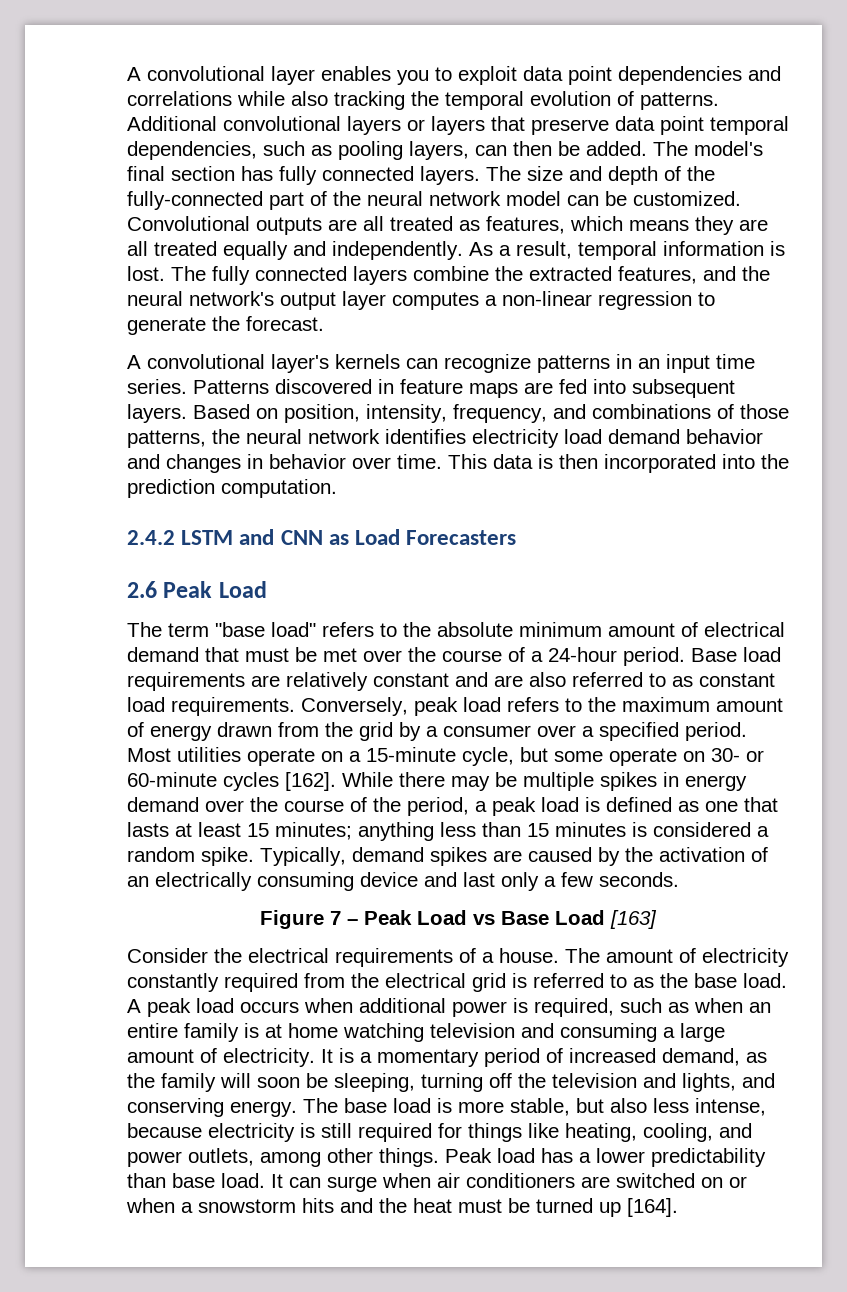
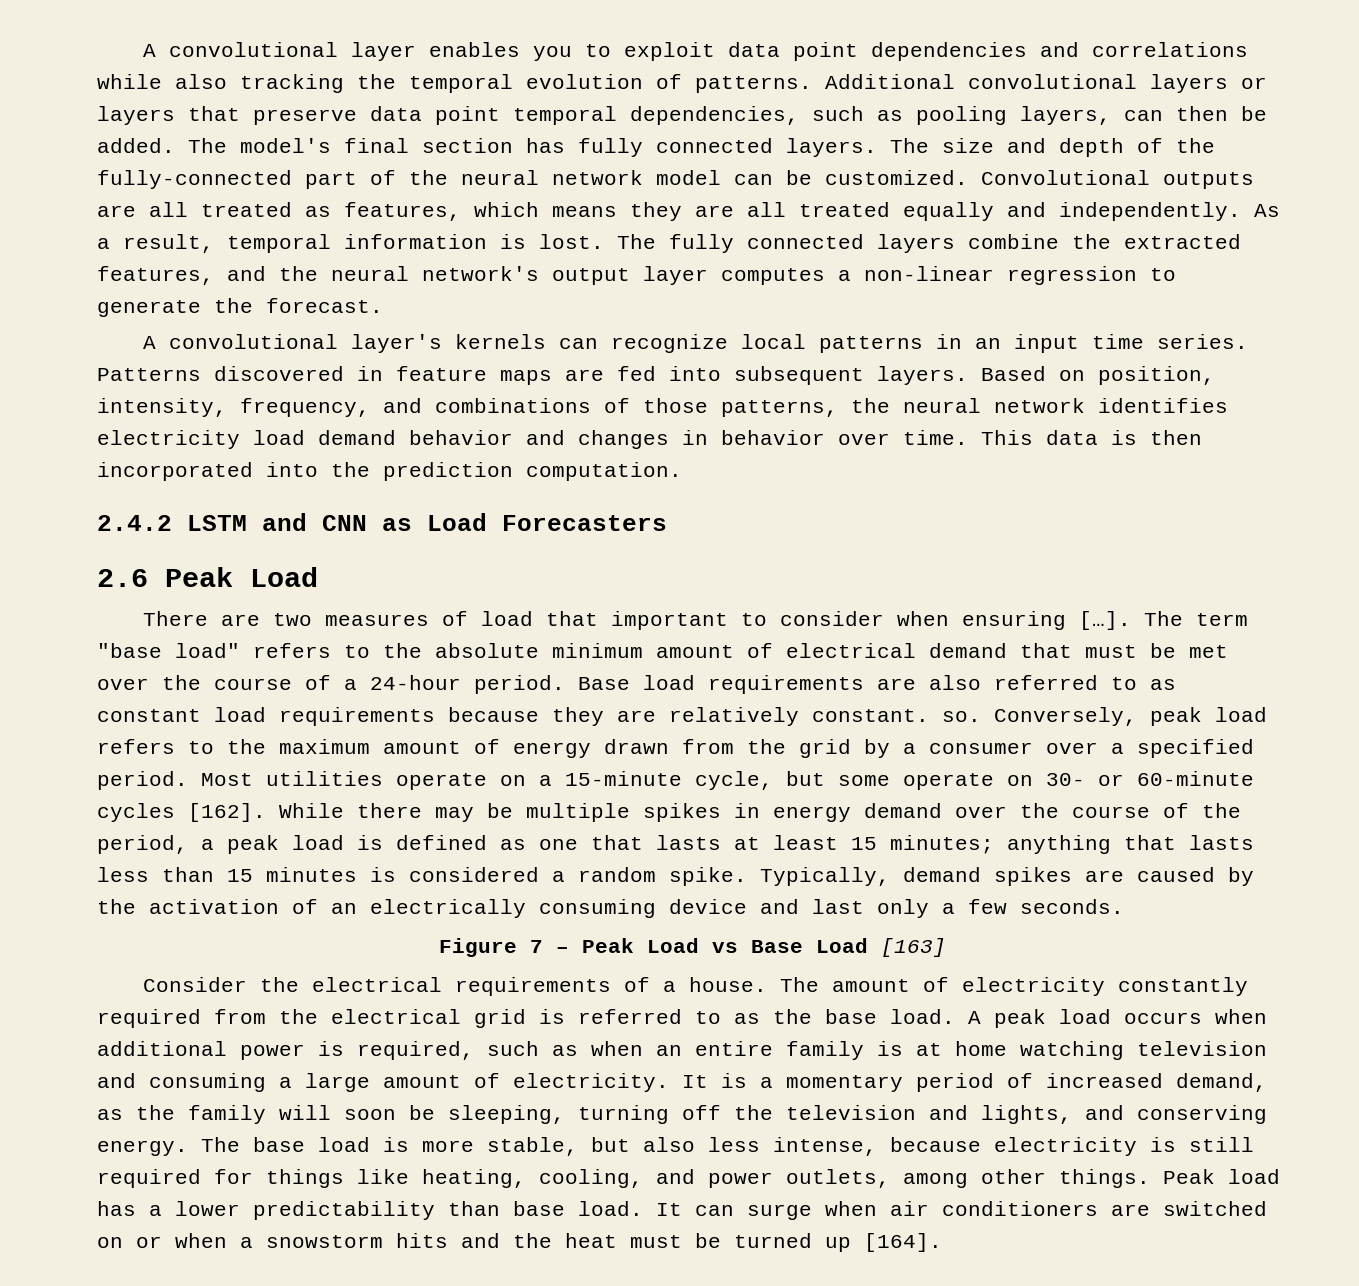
- A convolutional layer's kernels can recognize patterns in an input time series.
+ A convolutional layer's kernels can recognize local patterns in an input time series.
+ There are two measures of load that important to consider when ensuring […].
- Base load requirements are relatively constant and are also referred to as constant load requirements.
+ Base load requirements are also referred to as constant load requirements because they are relatively constant. so.
- While there may be multiple spikes in energy demand over the course of the period, a peak load is defined as one that lasts at least 15 minutes; anything less than 15 minutes is considered a random spike.
+ While there may be multiple spikes in energy demand over the course of the period, a peak load is defined as one that lasts at least 15 minutes; anything that lasts less than 15 minutes is considered a random spike.

